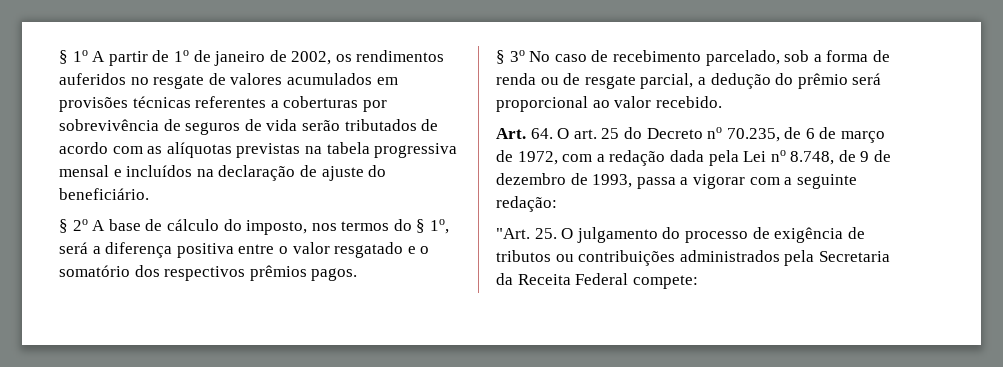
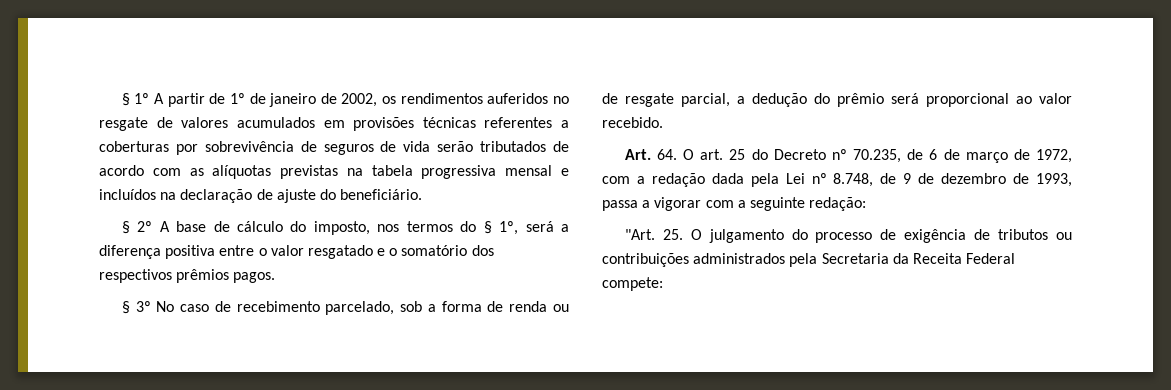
- § 1o A partir de 1o de janeiro de 2002, os rendimentos auferidos no resgate de valores acumulados em provisões técnicas referentes a coberturas por sobrevivência de seguros de vida serão tributados de acordo com as alíquotas previstas na tabela progressiva mensal e incluídos na declaração de ajuste do beneficiário.
+ § 1º A partir de 1º de janeiro de 2002, os rendimentos auferidos no resgate de valores acumulados em provisões técnicas referentes a coberturas por sobrevivência de seguros de vida serão tributados de acordo com as alíquotas previstas na tabela progressiva mensal e incluídos na declaração de ajuste do beneficiário.
- § 2o A base de cálculo do imposto, nos termos do § 1o, será a diferença positiva entre o valor resgatado e o somatório dos respectivos prêmios pagos.
+ § 2º A base de cálculo do imposto, nos termos do § 1º, será a diferença positiva entre o valor resgatado e o somatório dos respectivos prêmios pagos.
- § 3o No caso de recebimento parcelado, sob a forma de renda ou de resgate parcial, a dedução do prêmio será proporcional ao valor recebido.
+ § 3º No caso de recebimento parcelado, sob a forma de renda ou de resgate parcial, a dedução do prêmio será proporcional ao valor recebido.
- Art. 64. O art. 25 do Decreto no 70.235, de 6 de março de 1972, com a redação dada pela Lei no 8.748, de 9 de dezembro de 1993, passa a vigorar com a seguinte redação:
+ Art. 64. O art. 25 do Decreto nº 70.235, de 6 de março de 1972, com a redação dada pela Lei nº 8.748, de 9 de dezembro de 1993, passa a vigorar com a seguinte redação:

